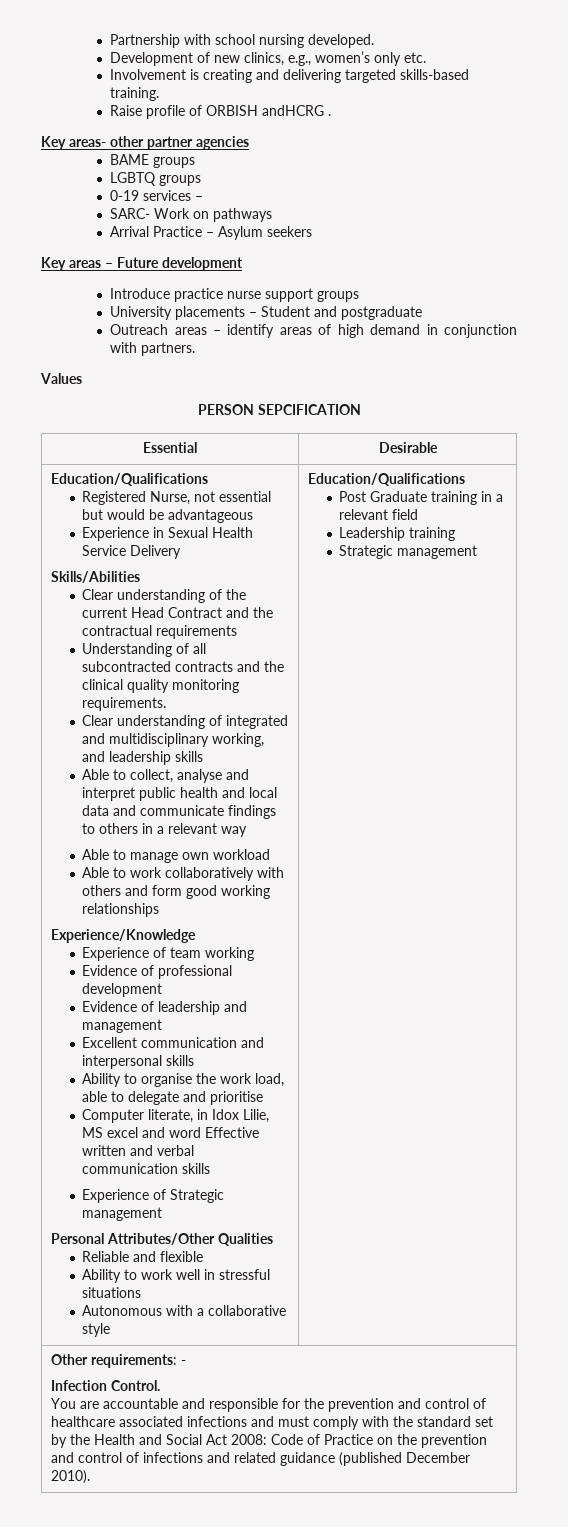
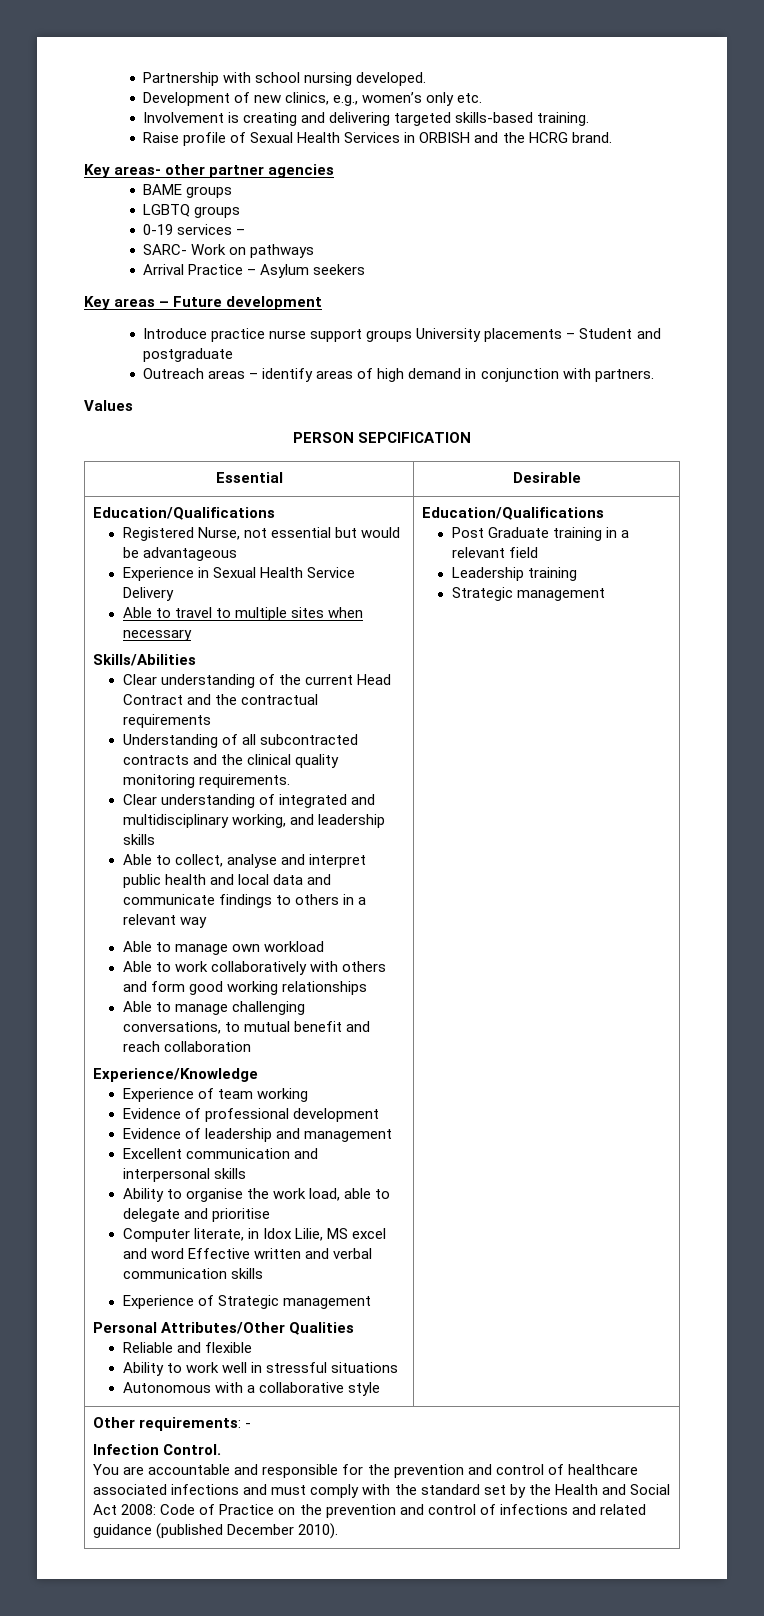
- Raise profile of ORBISH andHCRG .
+ Raise profile of Sexual Health Services in ORBISH and the HCRG brand.
- Introduce practice nurse support groups
- University placements – Student and postgraduate
+ Introduce practice nurse support groups University placements – Student and postgraduate
+ Able to travel to multiple sites when necessary
+ Able to manage challenging conversations, to mutual benefit and reach collaboration

